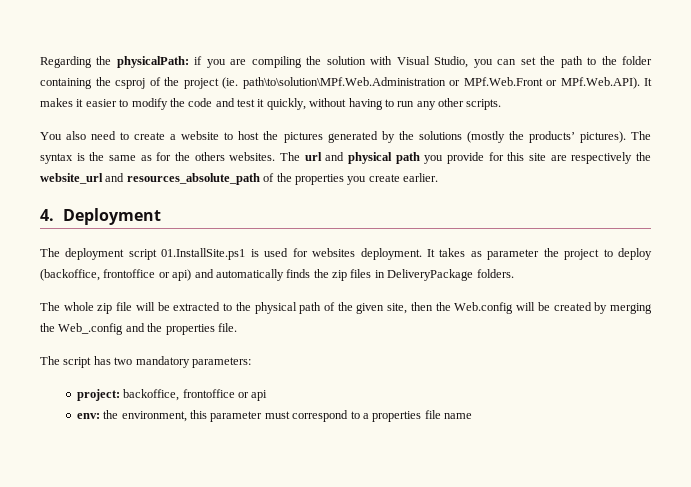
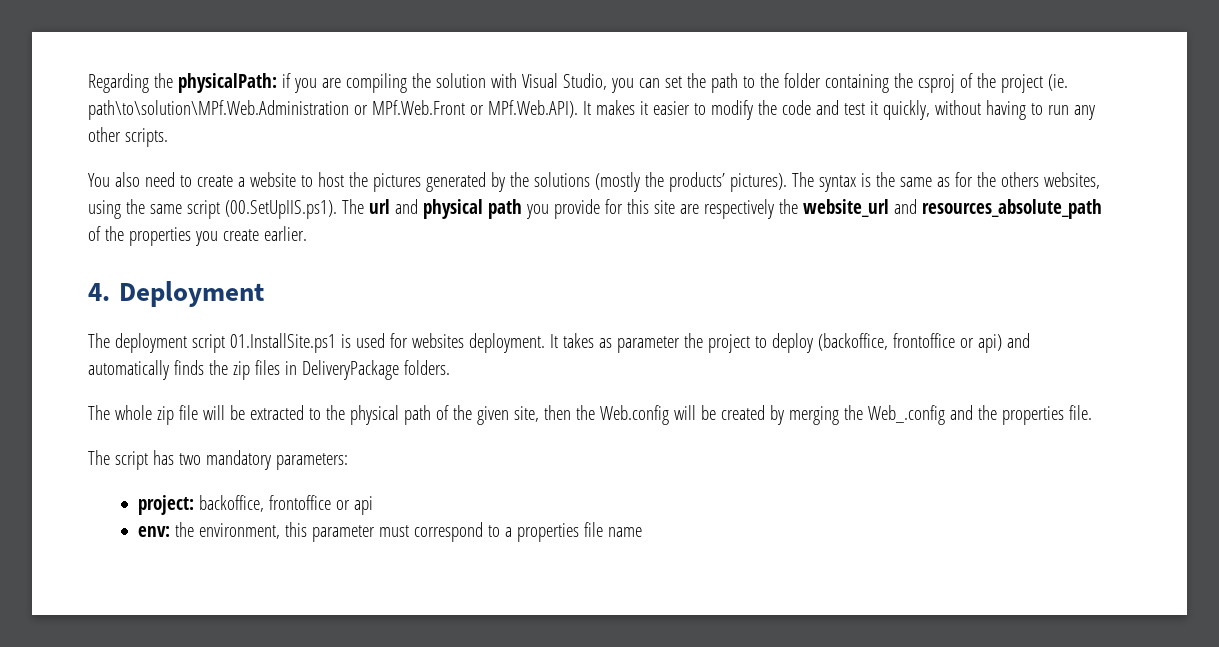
- The syntax is the same as for the others websites. The url and physical path you provide for this site are respectively the website_url and resources_absolute_path of the properties you create earlier.
+ The syntax is the same as for the others websites, using the same script (00.SetUpIIS.ps1). The url and physical path you provide for this site are respectively the website_url and resources_absolute_path of the properties you create earlier.

